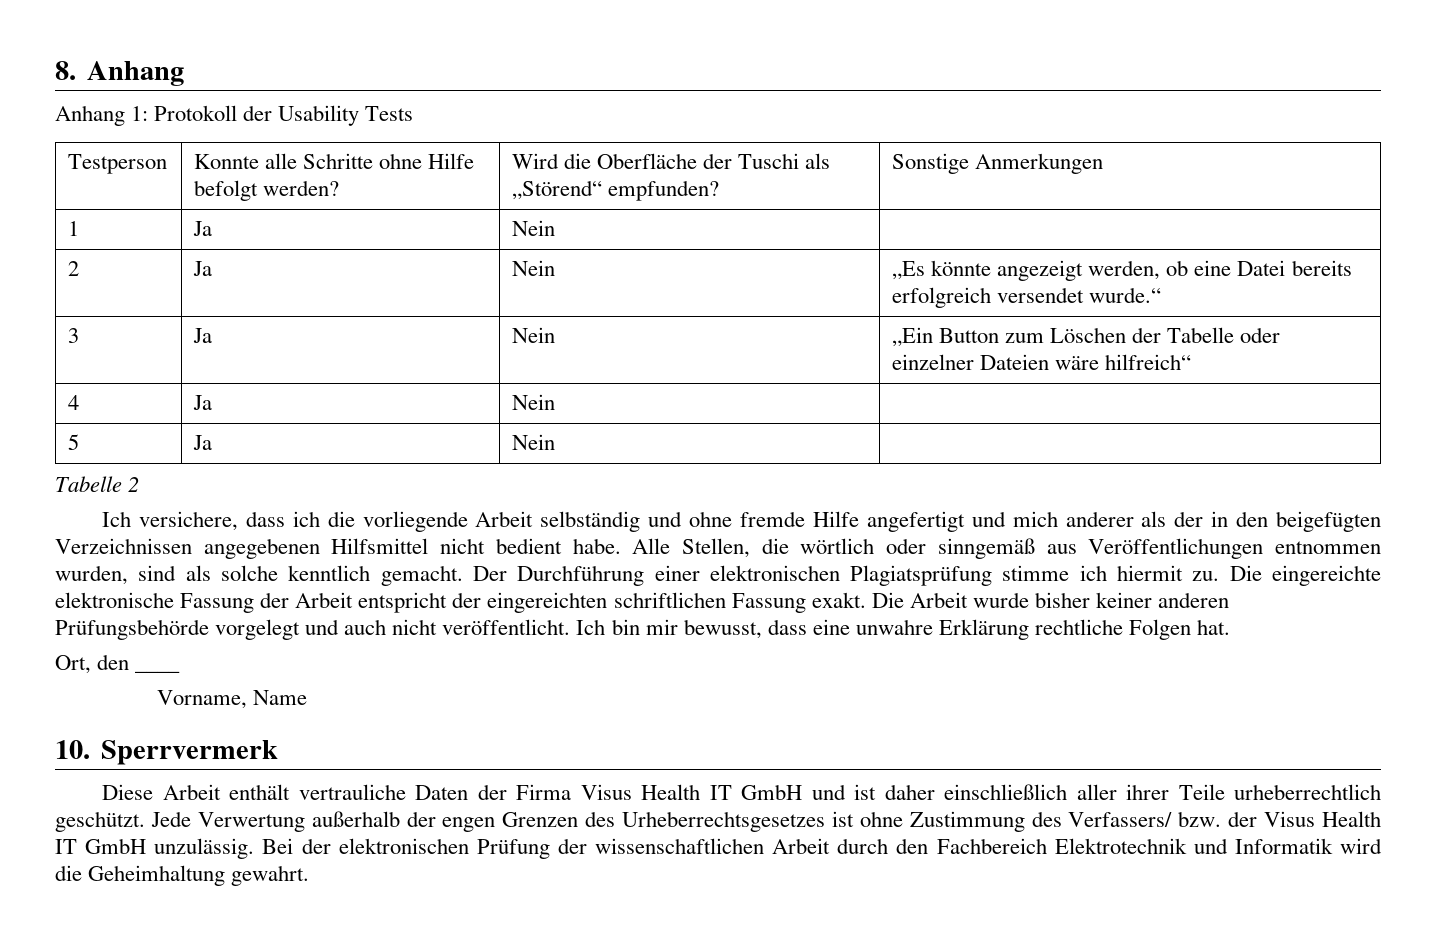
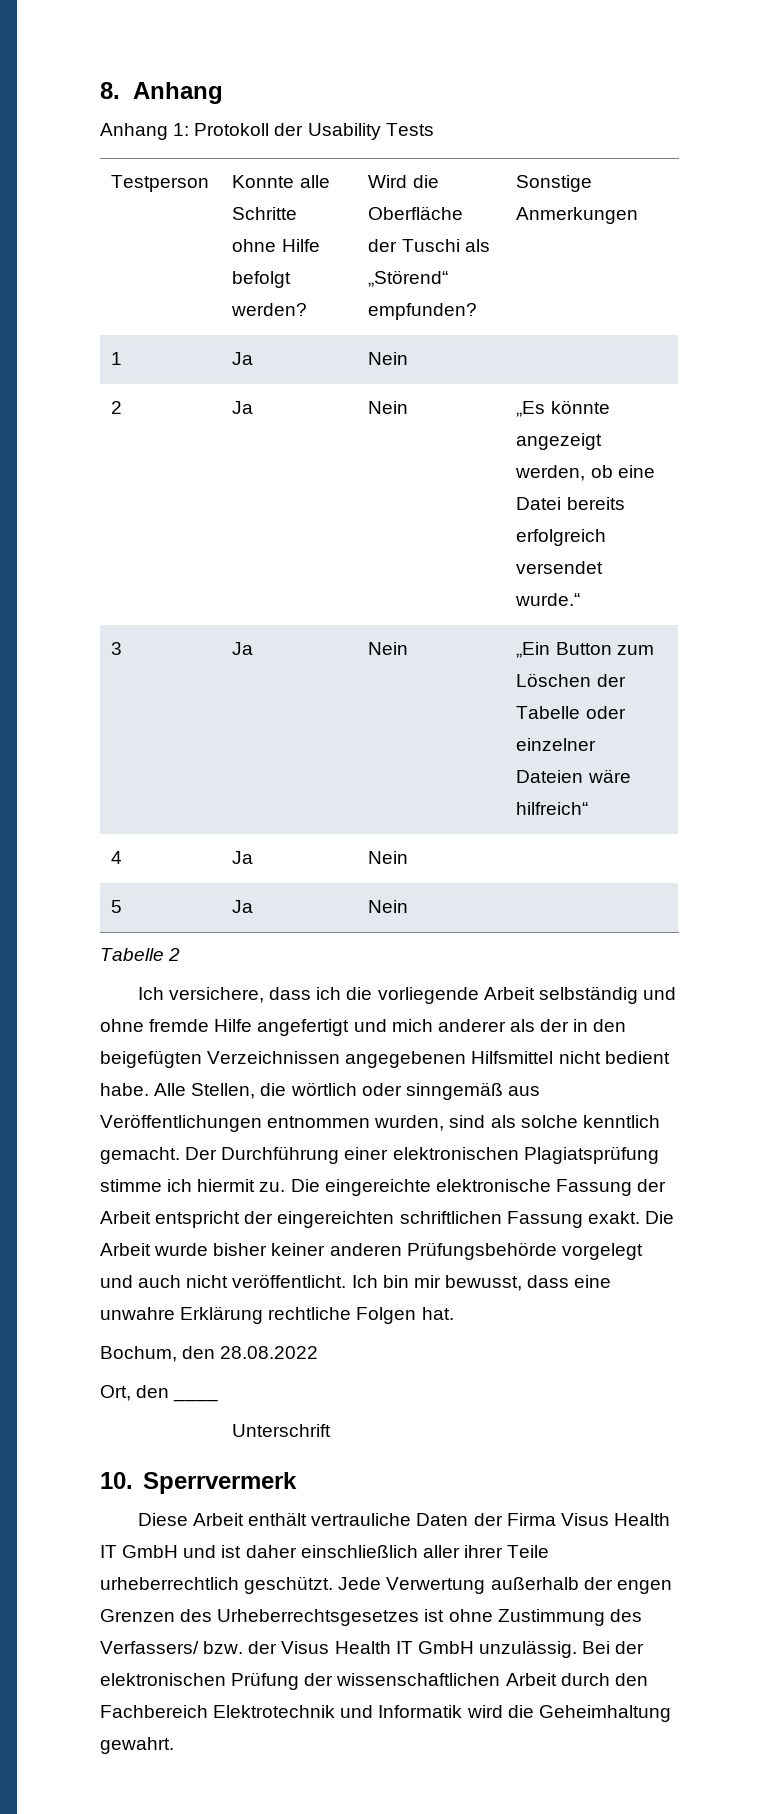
+ Bochum, den 28.08.2022
- Vorname, Name
+ Unterschrift

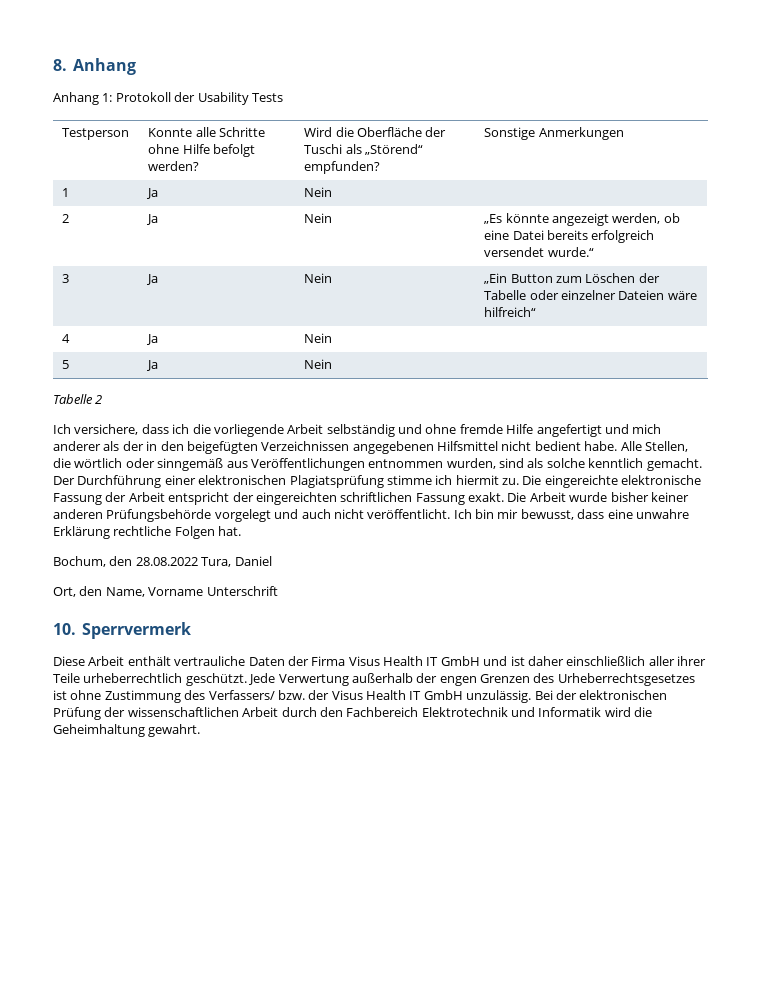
- Bochum, den 28.08.2022
+ Bochum, den 28.08.2022 Tura, Daniel
- Ort, den ____
- Unterschrift
+ Ort, den Name, Vorname Unterschrift

